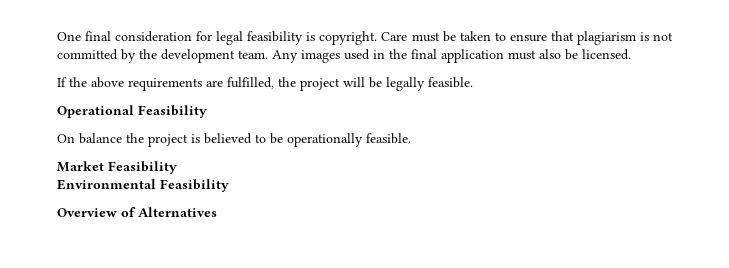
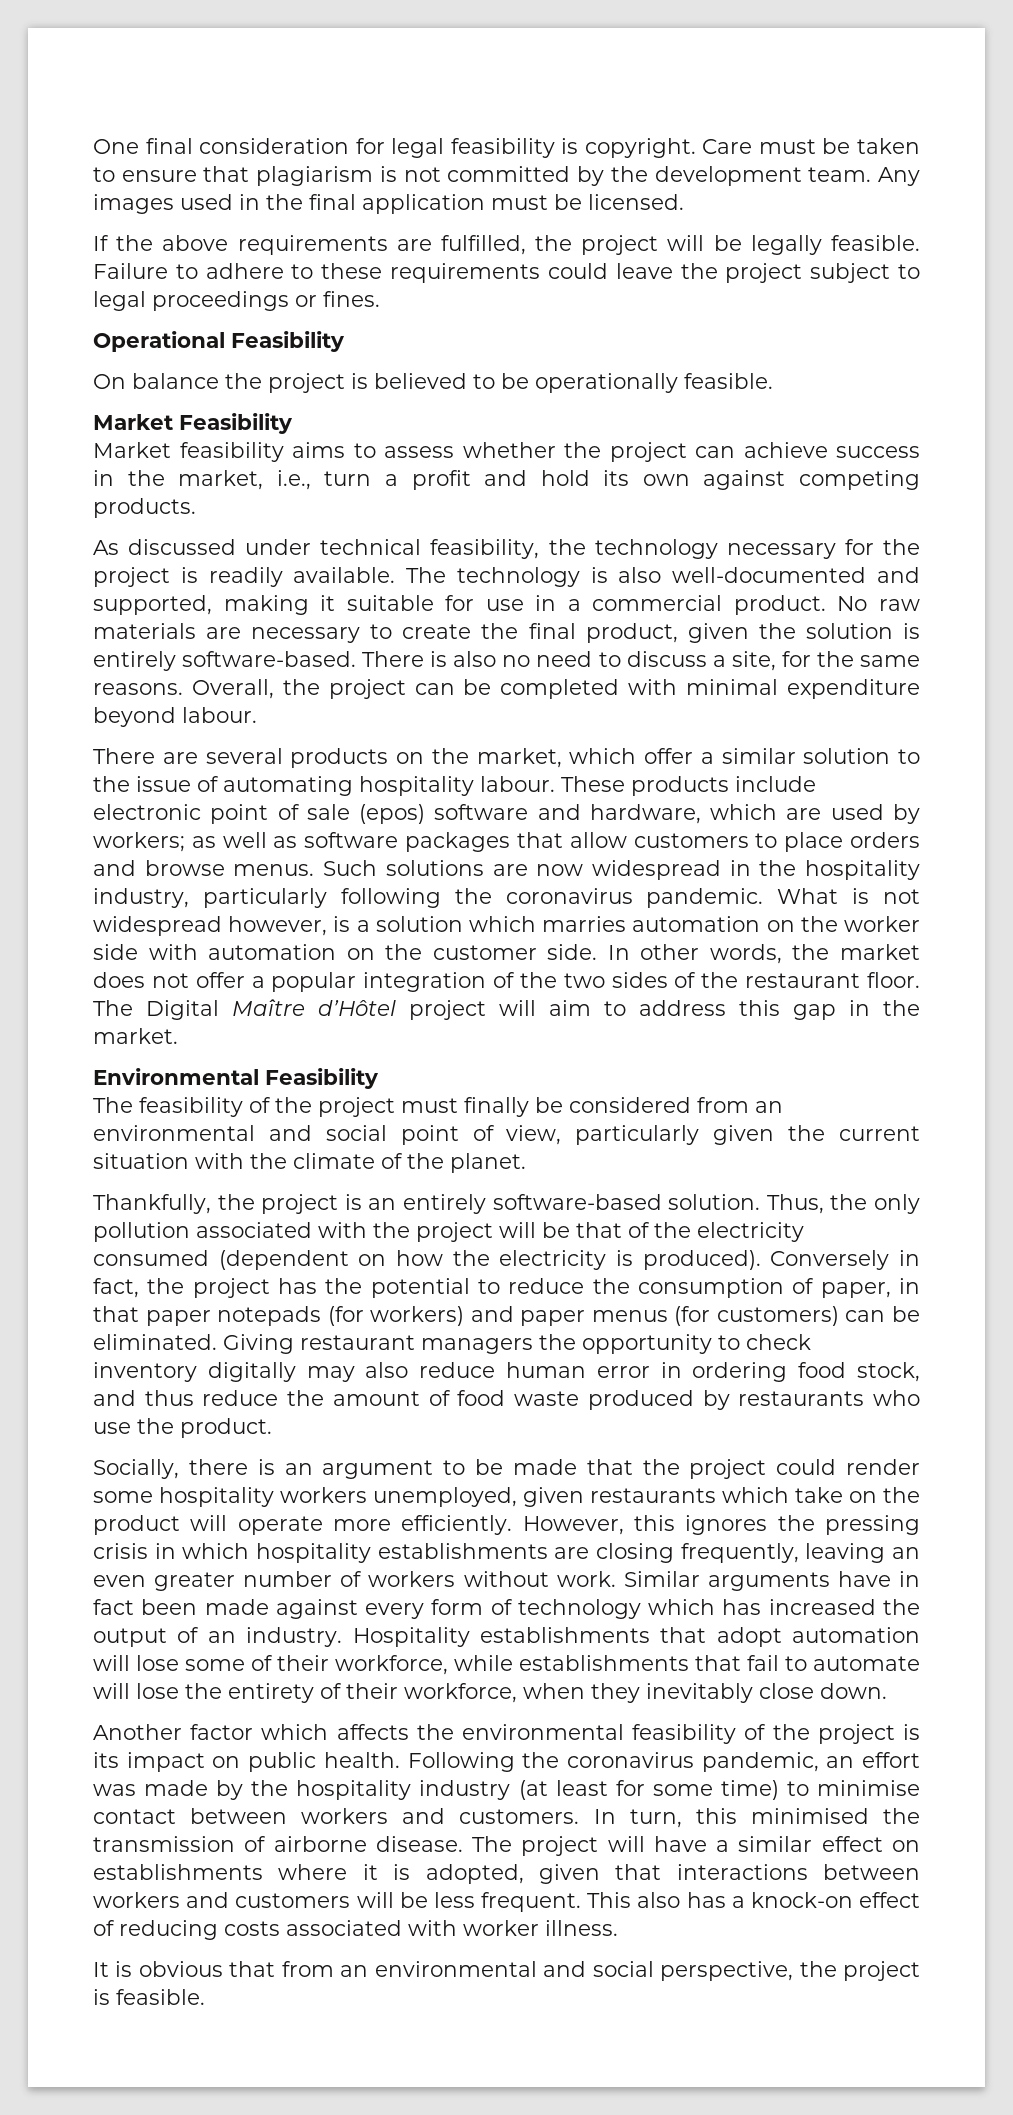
- Any images used in the final application must also be licensed.
+ Any images used in the final application must be licensed.
+ Failure to adhere to these requirements could leave the project subject to legal proceedings or fines.
+ Market feasibility aims to assess whether the project can achieve success in the market, i.e., turn a profit and hold its own against competing products.
+ As discussed under technical feasibility, the technology necessary for the project is readily available. The technology is also well-documented and supported, making it suitable for use in a commercial product. No raw materials are necessary to create the final product, given the solution is entirely software-based. There is also no need to discuss a site, for the same reasons. Overall, the project can be completed with minimal expenditure beyond labour.
+ There are several products on the market, which offer a similar solution to the issue of automating hospitality labour. These products include electronic point of sale (epos) software and hardware, which are used by workers; as well as software packages that allow customers to place orders and browse menus. Such solutions are now widespread in the hospitality industry, particularly following the coronavirus pandemic. What is not widespread however, is a solution which marries automation on the worker side with automation on the customer side. In other words, the market does not offer a popular integration of the two sides of the restaurant floor. The Digital Maître d’Hôtel project will aim to address this gap in the market.
  Environmental Feasibility
- Overview of Alternatives
+ The feasibility of the project must finally be considered from an environmental and social point of view, particularly given the current situation with the climate of the planet.
+ Thankfully, the project is an entirely software-based solution. Thus, the only pollution associated with the project will be that of the electricity consumed (dependent on how the electricity is produced). Conversely in fact, the project has the potential to reduce the consumption of paper, in that paper notepads (for workers) and paper menus (for customers) can be eliminated. Giving restaurant managers the opportunity to check inventory digitally may also reduce human error in ordering food stock, and thus reduce the amount of food waste produced by restaurants who use the product.
+ Socially, there is an argument to be made that the project could render some hospitality workers unemployed, given restaurants which take on the product will operate more efficiently. However, this ignores the pressing crisis in which hospitality establishments are closing frequently, leaving an even greater number of workers without work. Similar arguments have in fact been made against every form of technology which has increased the output of an industry. Hospitality establishments that adopt automation will lose some of their workforce, while establishments that fail to automate will lose the entirety of their workforce, when they inevitably close down.
+ Another factor which affects the environmental feasibility of the project is its impact on public health. Following the coronavirus pandemic, an effort was made by the hospitality industry (at least for some time) to minimise contact between workers and customers. In turn, this minimised the transmission of airborne disease. The project will have a similar effect on establishments where it is adopted, given that interactions between workers and customers will be less frequent. This also has a knock-on effect of reducing costs associated with worker illness.
+ It is obvious that from an environmental and social perspective, the project is feasible.

